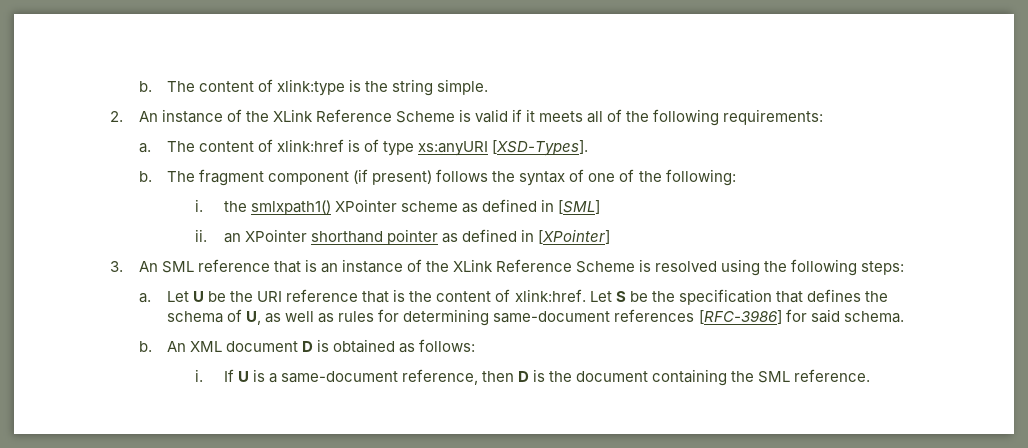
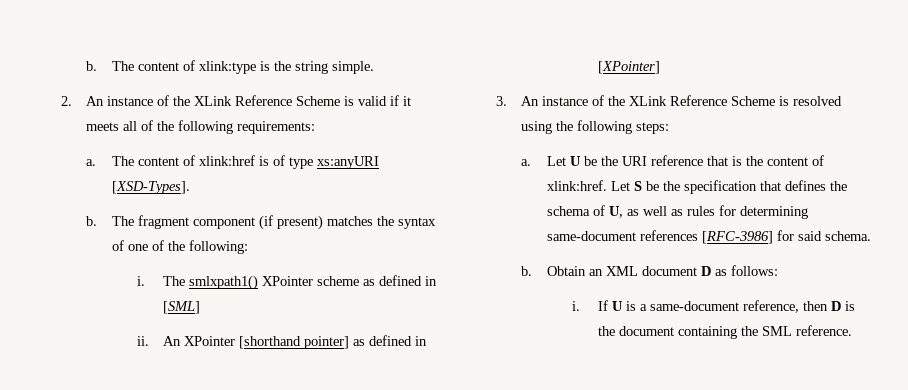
- The fragment component (if present) follows the syntax of one of the following:
+ The fragment component (if present) matches the syntax of one of the following:
- i. the smlxpath1() XPointer scheme as defined in [SML]
+ i. The smlxpath1() XPointer scheme as defined in [SML]
- ii. an XPointer shorthand pointer as defined in [XPointer]
+ ii. An XPointer [shorthand pointer] as defined in [XPointer]
- 3. An SML reference that is an instance of the XLink Reference Scheme is resolved using the following steps:
+ 3. An instance of the XLink Reference Scheme is resolved using the following steps:
- An XML document D is obtained as follows:
+ Obtain an XML document D as follows:

